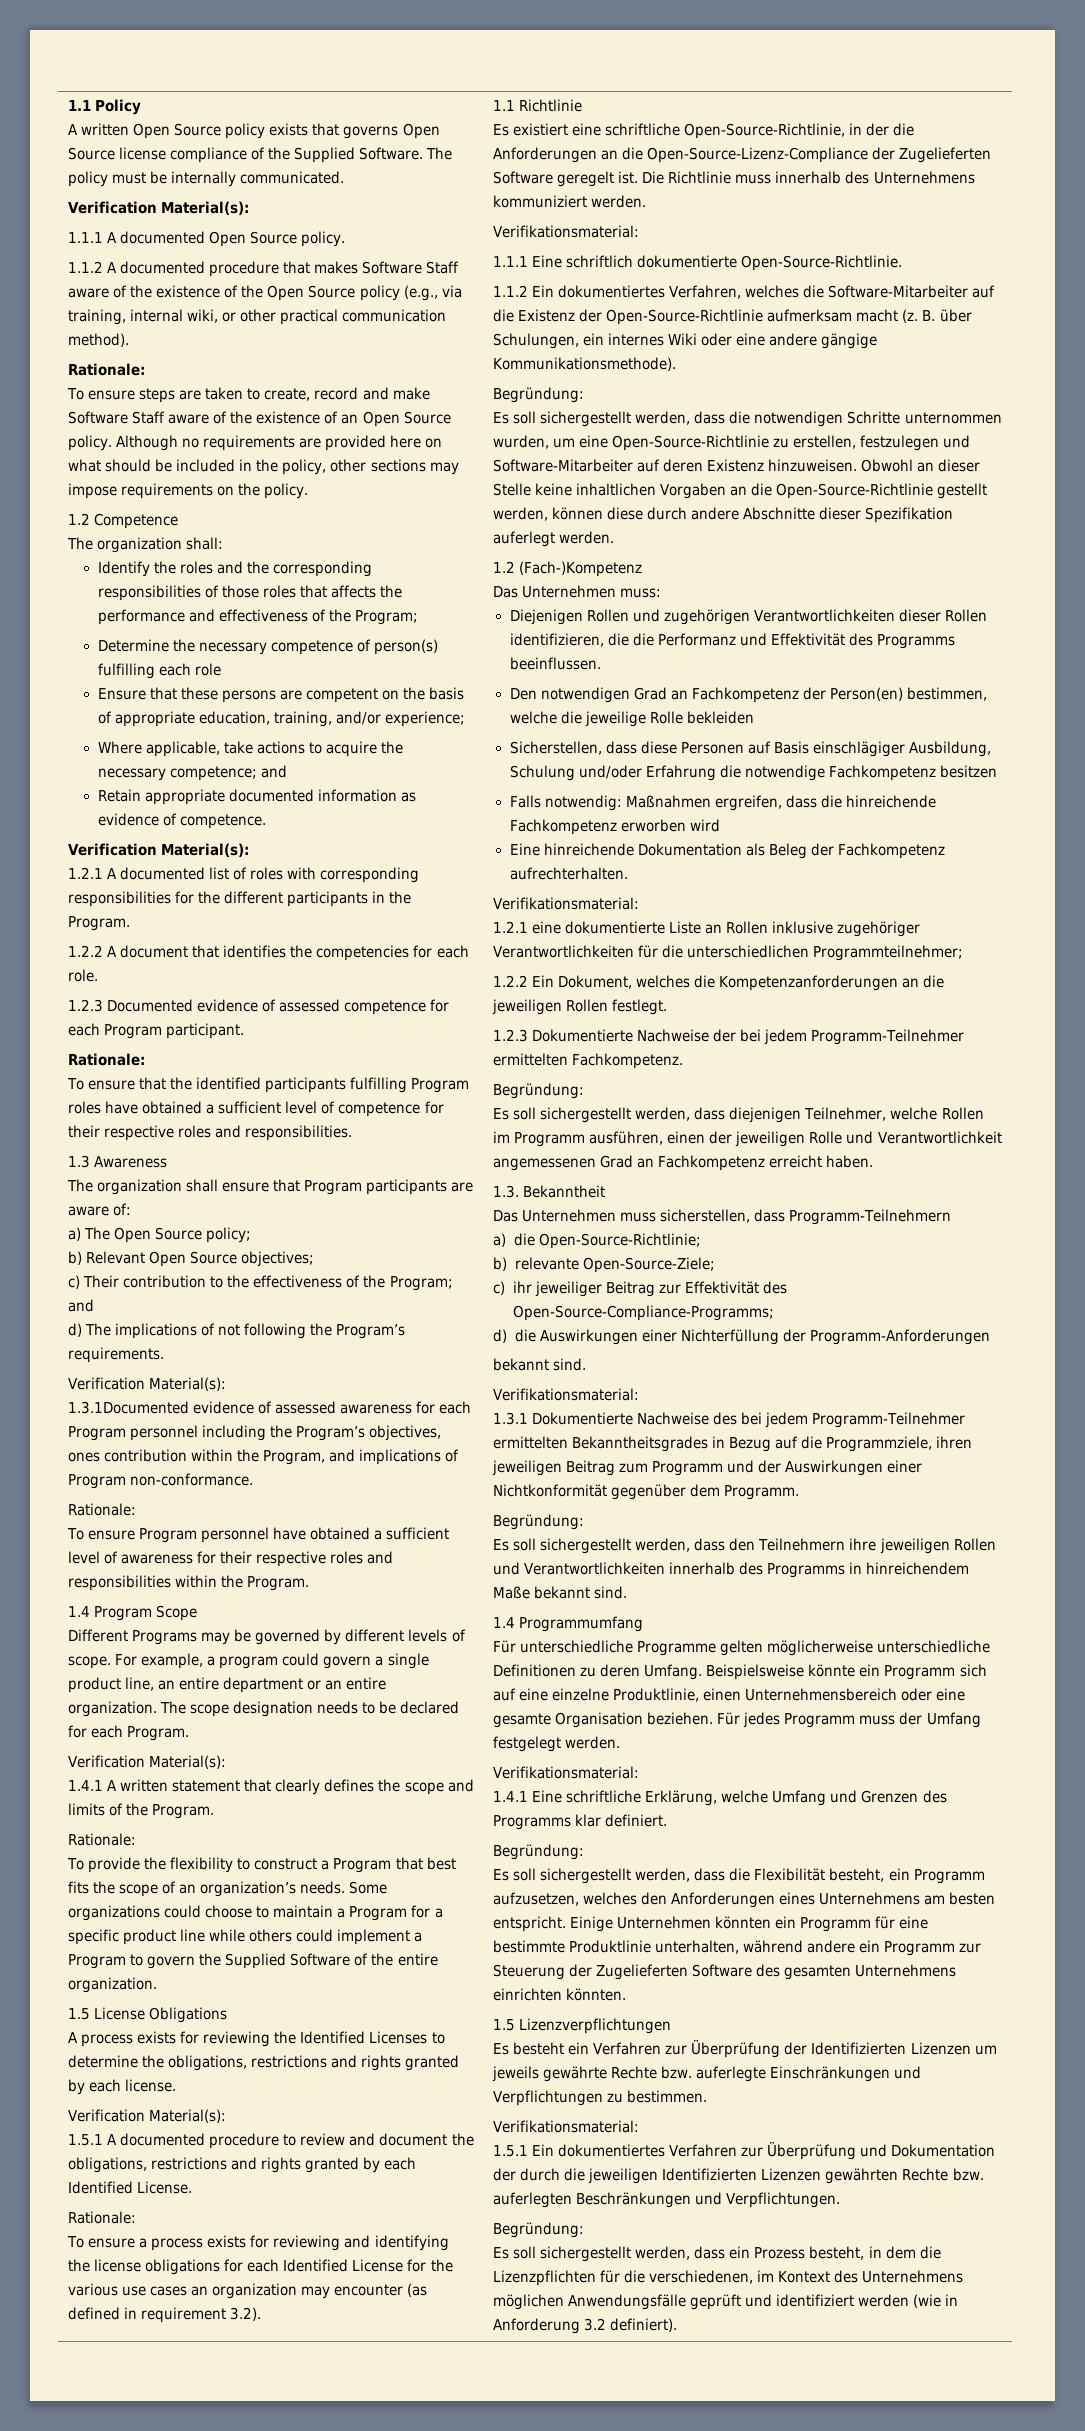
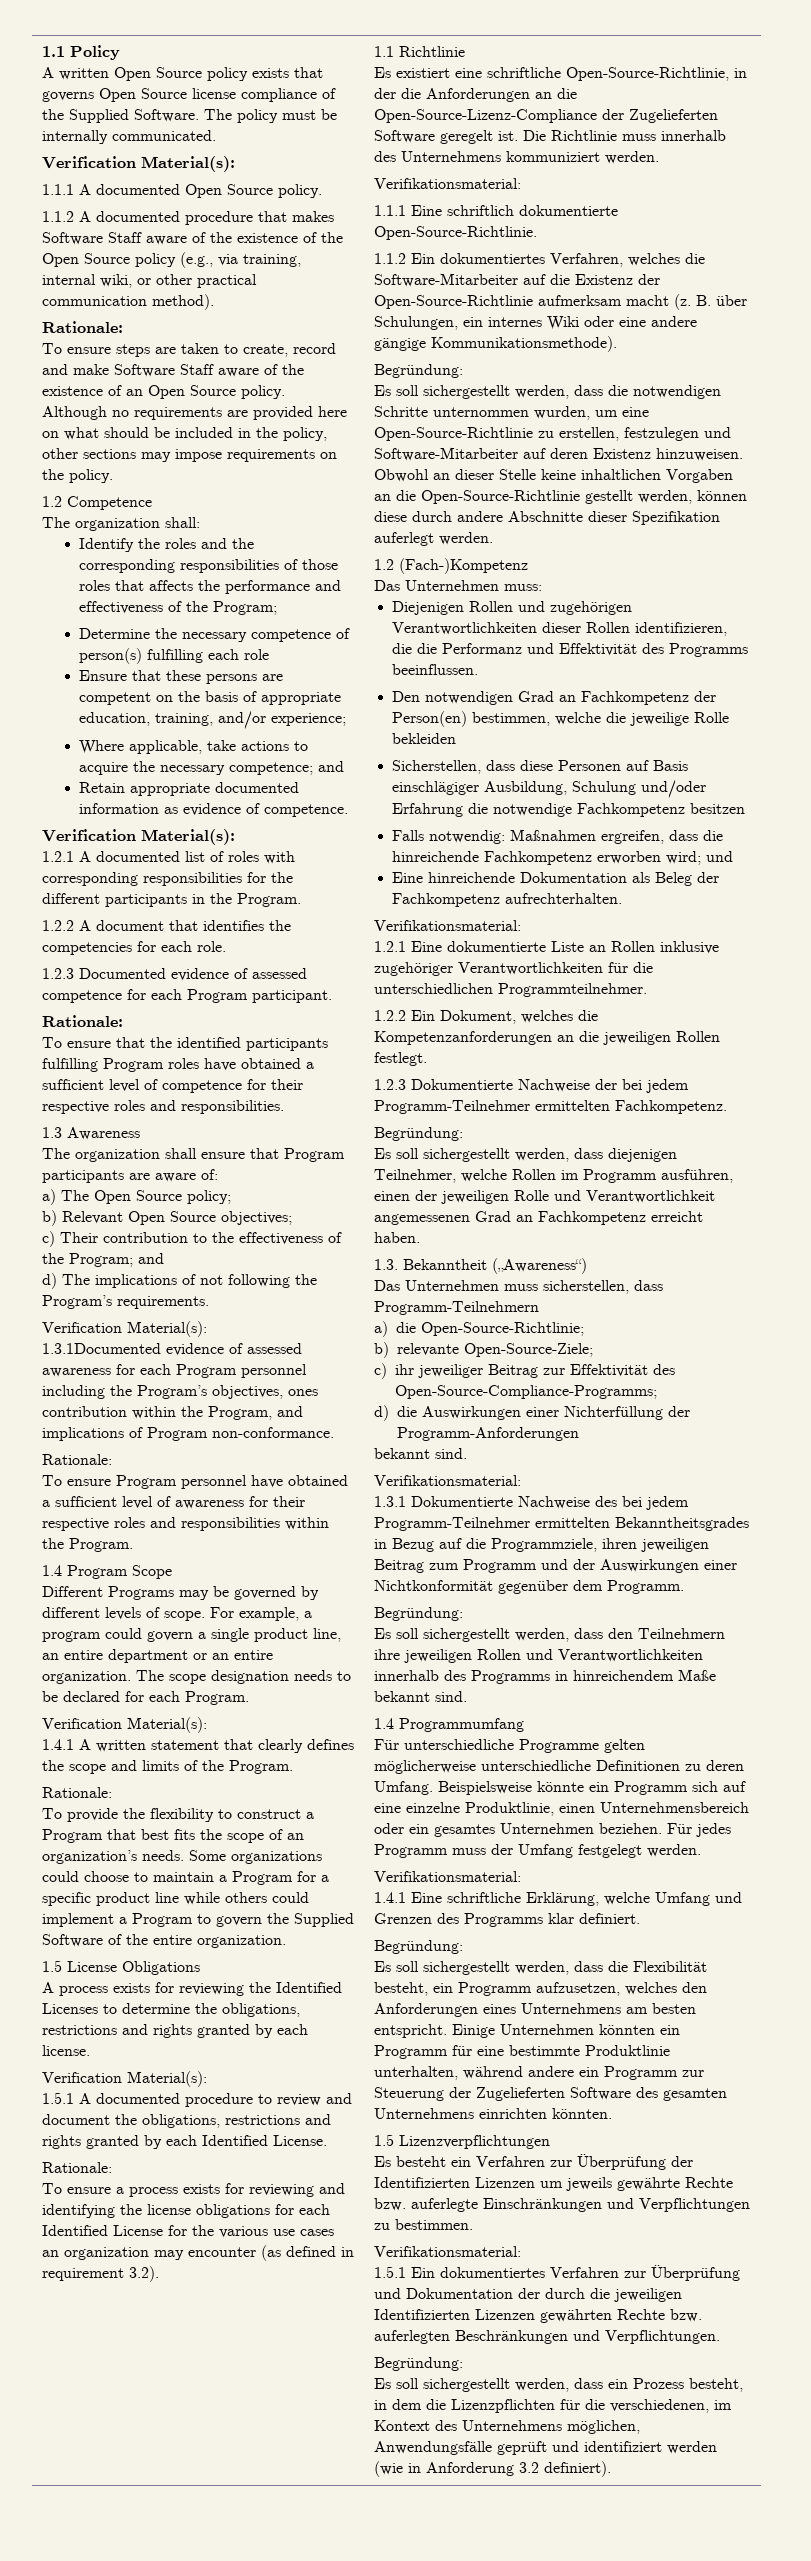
- Falls notwendig: Maßnahmen ergreifen, dass die hinreichende Fachkompetenz erworben wird
+ Falls notwendig: Maßnahmen ergreifen, dass die hinreichende Fachkompetenz erworben wird; und
- 1.2.1 eine dokumentierte Liste an Rollen inklusive zugehöriger Verantwortlichkeiten für die unterschiedlichen Programmteilnehmer;
+ 1.2.1 Eine dokumentierte Liste an Rollen inklusive zugehöriger Verantwortlichkeiten für die unterschiedlichen Programmteilnehmer.
- 1.3. Bekanntheit
+ 1.3. Bekanntheit („Awareness“)
- Beispielsweise könnte ein Programm sich auf eine einzelne Produktlinie, einen Unternehmensbereich oder eine gesamte Organisation beziehen.
+ Beispielsweise könnte ein Programm sich auf eine einzelne Produktlinie, einen Unternehmensbereich oder ein gesamtes Unternehmen beziehen.
- Es soll sichergestellt werden, dass ein Prozess besteht, in dem die Lizenzpflichten für die verschiedenen, im Kontext des Unternehmens möglichen Anwendungsfälle geprüft und identifiziert werden (wie in Anforderung 3.2 definiert).
+ Es soll sichergestellt werden, dass ein Prozess besteht, in dem die Lizenzpflichten für die verschiedenen, im Kontext des Unternehmens möglichen, Anwendungsfälle geprüft und identifiziert werden (wie in Anforderung 3.2 definiert).

